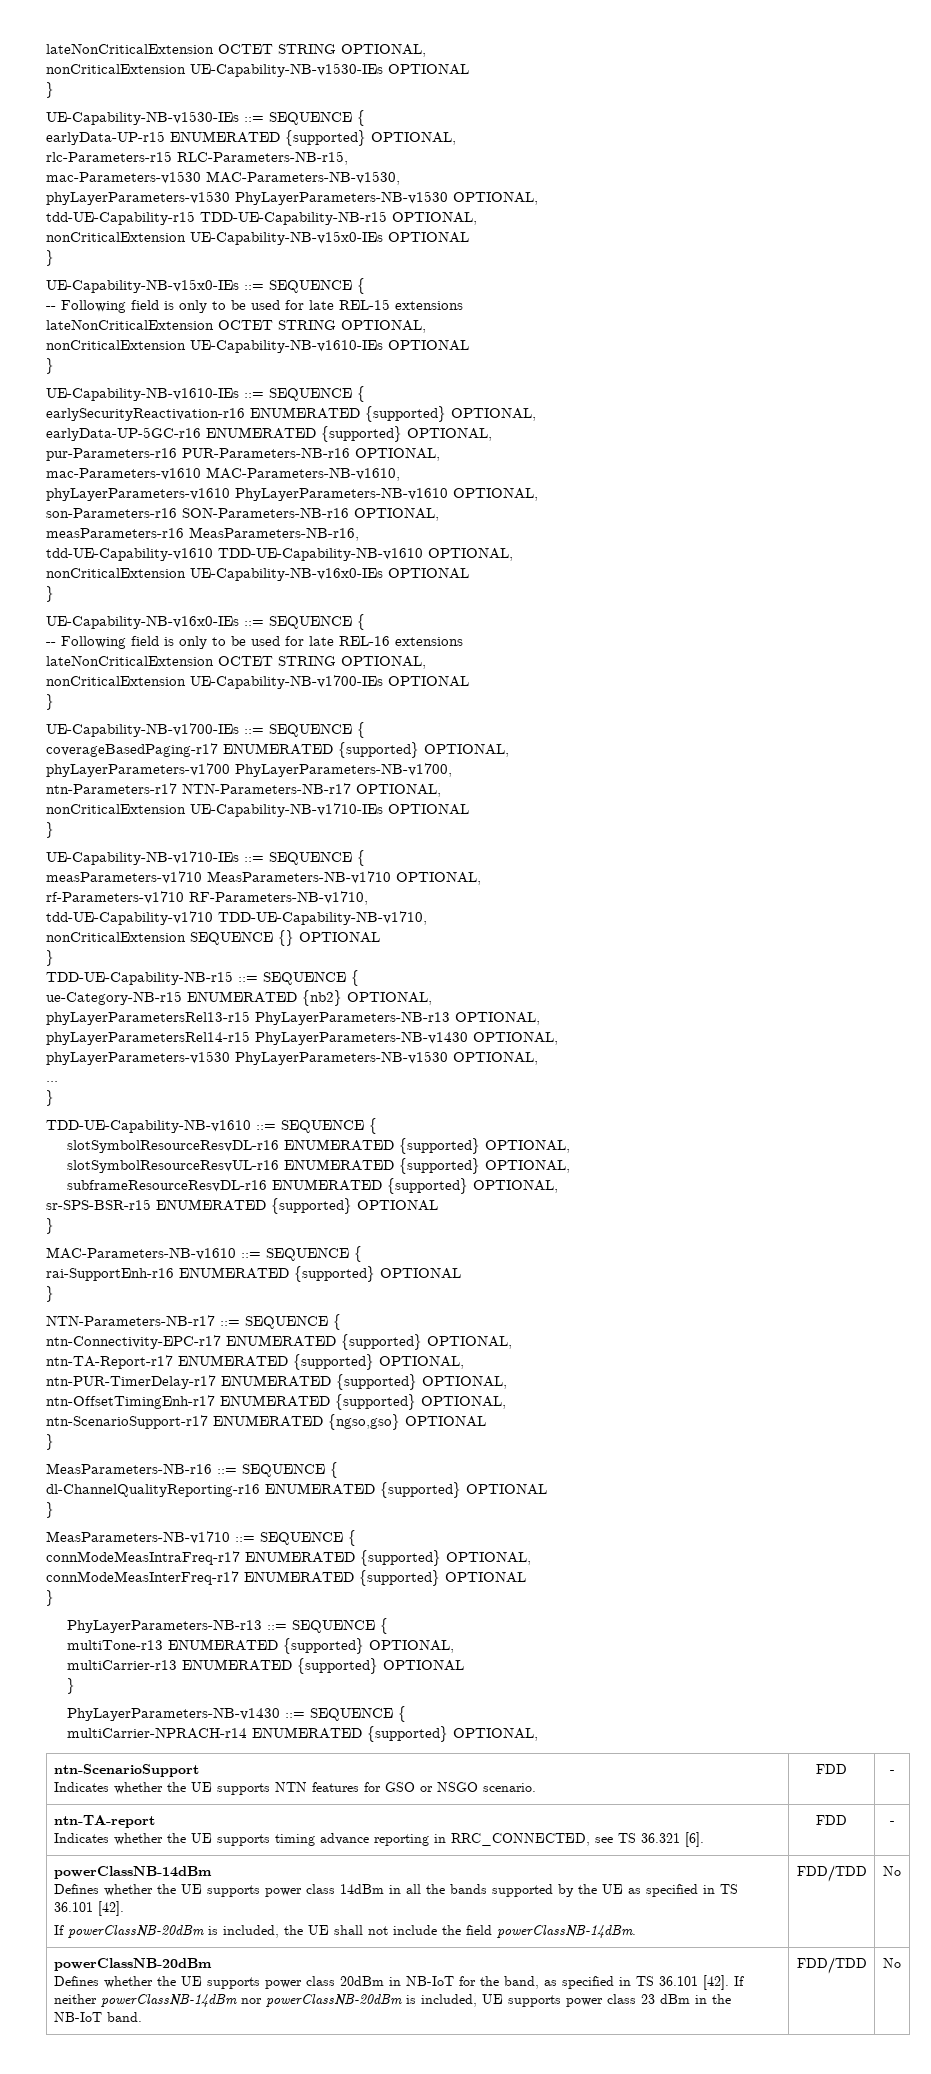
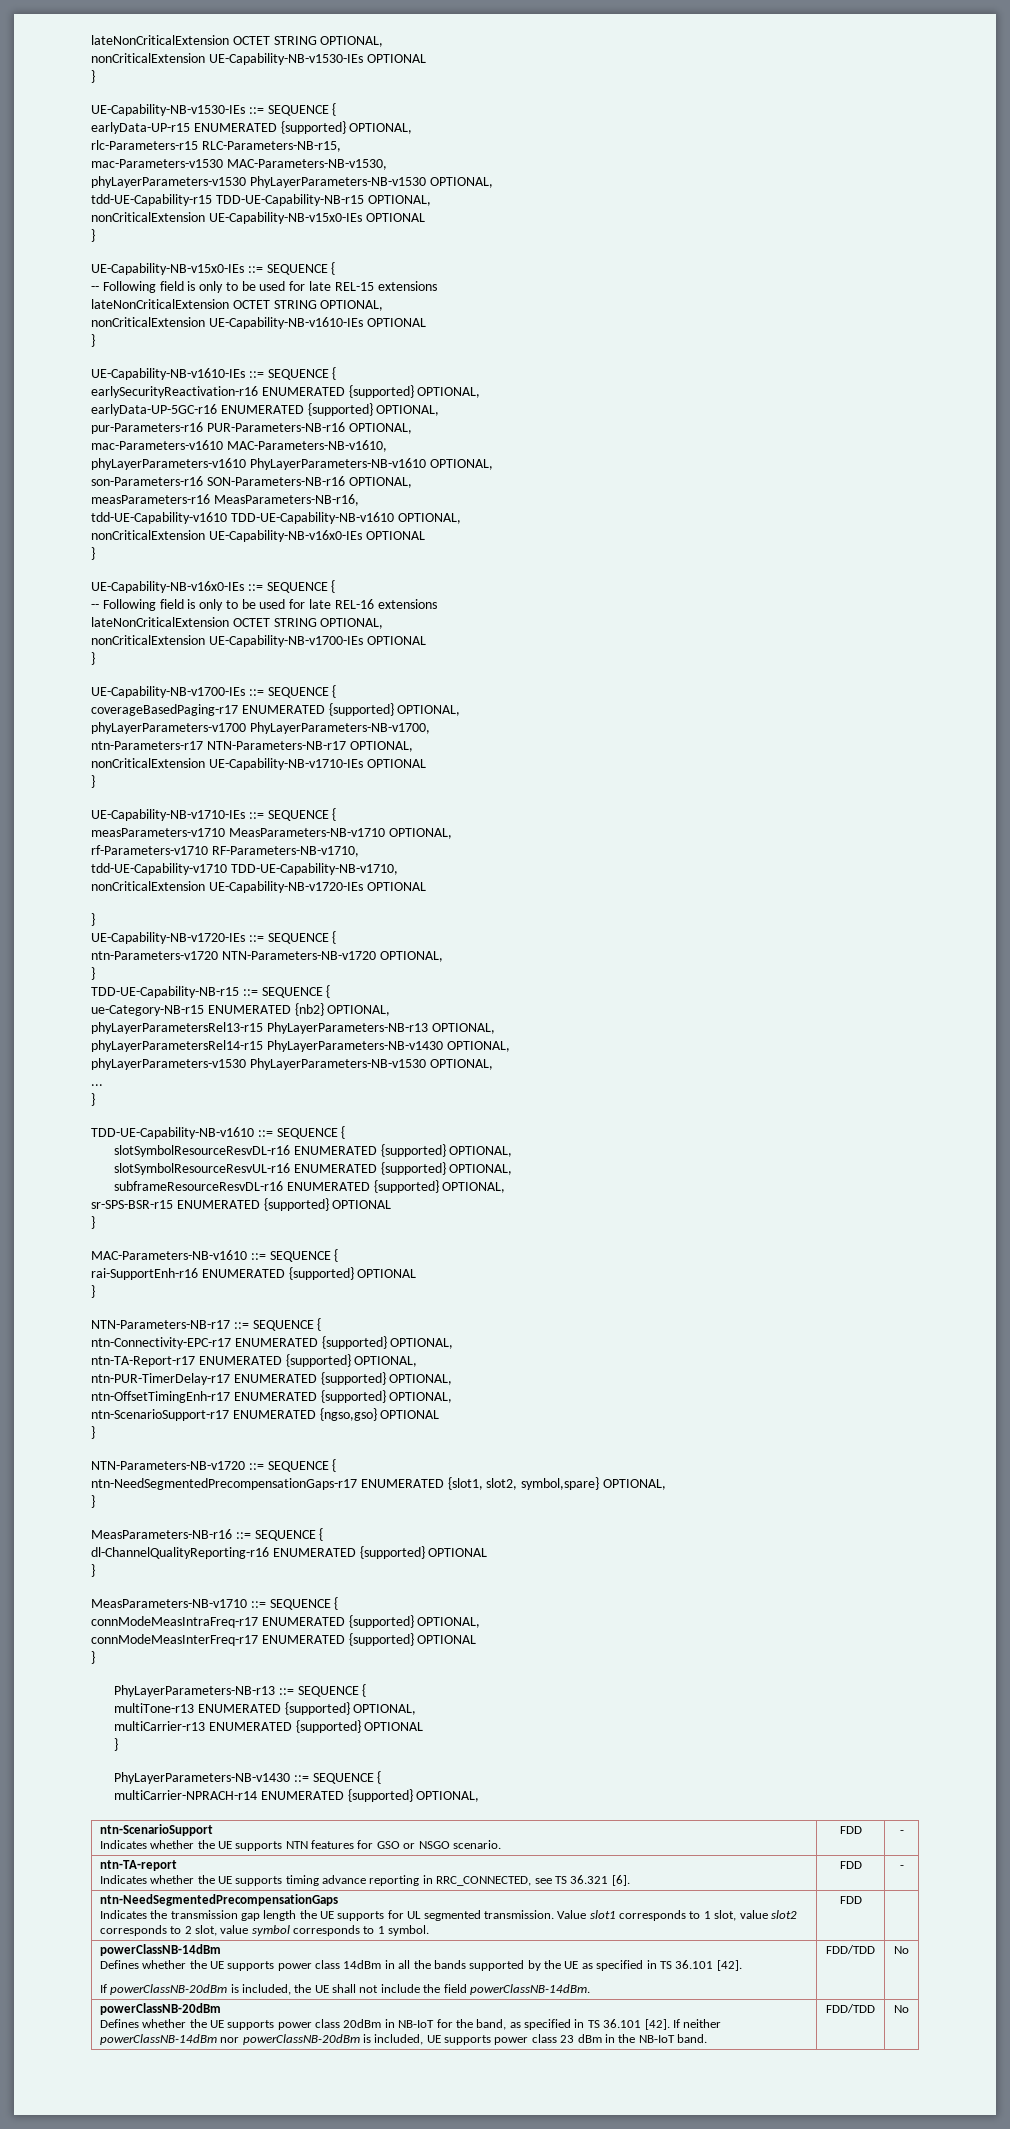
- nonCriticalExtension SEQUENCE {} OPTIONAL
+ nonCriticalExtension UE-Capability-NB-v1720-IEs OPTIONAL
+ }
+ UE-Capability-NB-v1720-IEs ::= SEQUENCE {
+ ntn-Parameters-v1720 NTN-Parameters-NB-v1720 OPTIONAL,
+ NTN-Parameters-NB-v1720 ::= SEQUENCE {
+ ntn-NeedSegmentedPrecompensationGaps-r17 ENUMERATED {slot1, slot2, symbol,spare} OPTIONAL,
+ }
+ ntn-NeedSegmentedPrecompensationGaps
+ Indicates the transmission gap length the UE supports for UL segmented transmission. Value slot1 corresponds to 1 slot, value slot2 corresponds to 2 slot, value symbol corresponds to 1 symbol. | FDD |

